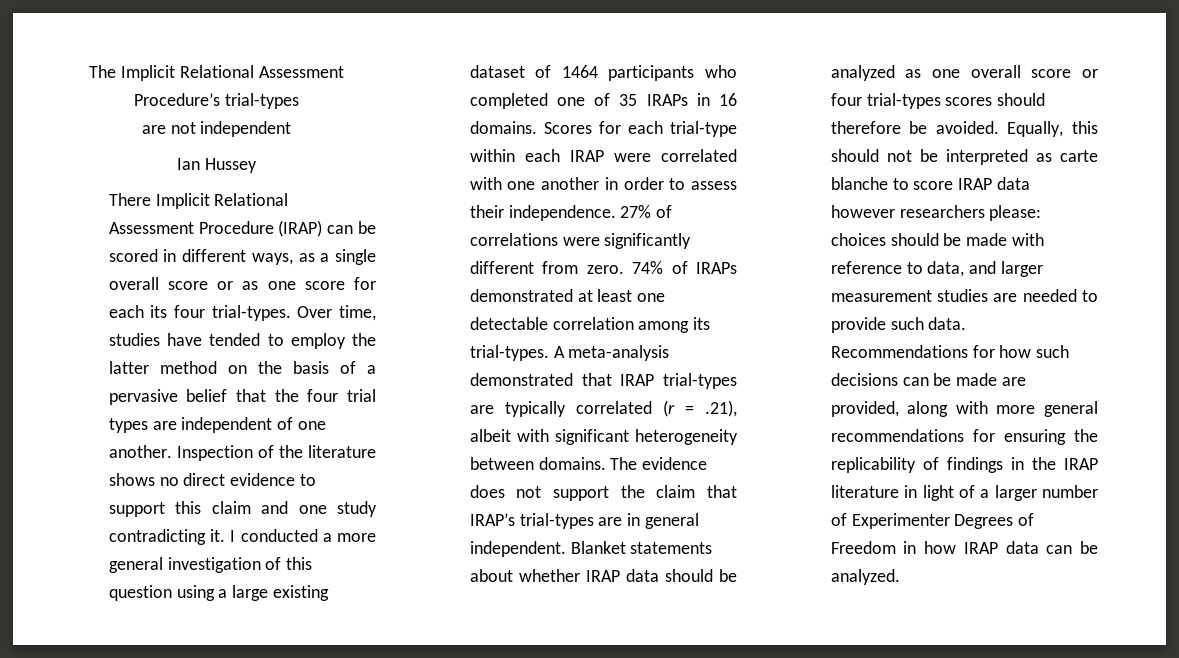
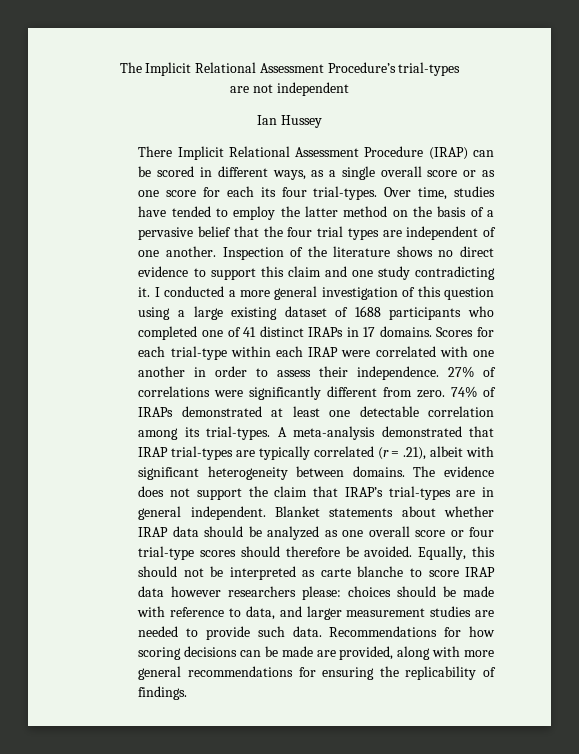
- I conducted a more general investigation of this question using a large existing dataset of 1464 participants who completed one of 35 IRAPs in 16 domains.
+ I conducted a more general investigation of this question using a large existing dataset of 1688 participants who completed one of 41 distinct IRAPs in 17 domains.
- Blanket statements about whether IRAP data should be analyzed as one overall score or four trial-types scores should therefore be avoided.
+ Blanket statements about whether IRAP data should be analyzed as one overall score or four trial-type scores should therefore be avoided.
- Recommendations for how such decisions can be made are provided, along with more general recommendations for ensuring the replicability of findings in the IRAP literature in light of a larger number of Experimenter Degrees of Freedom in how IRAP data can be analyzed.
+ Recommendations for how scoring decisions can be made are provided, along with more general recommendations for ensuring the replicability of findings.

